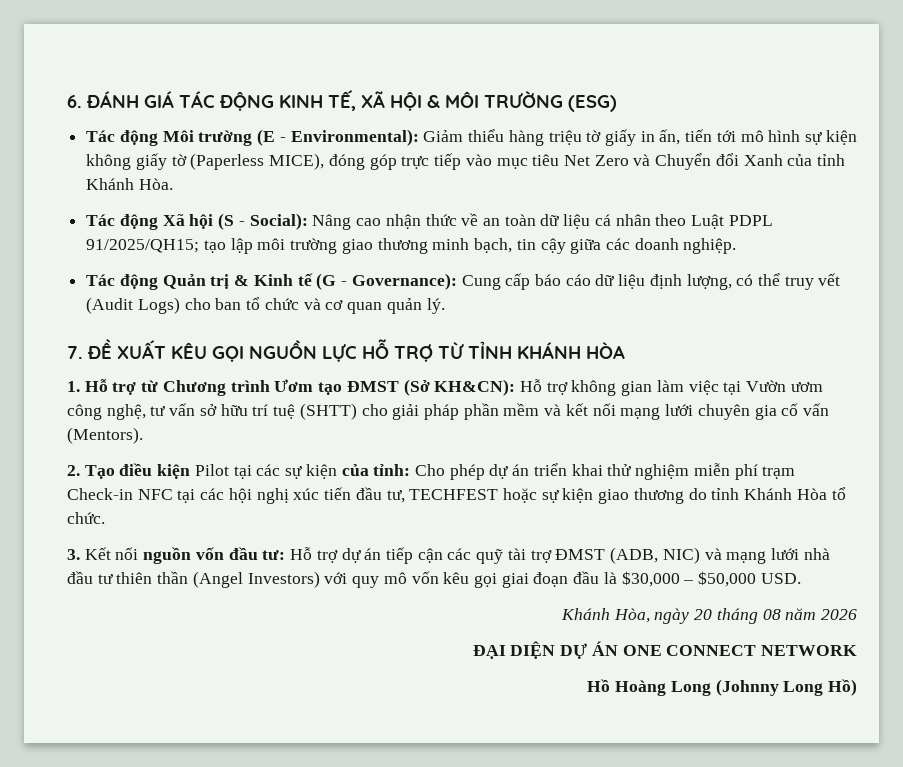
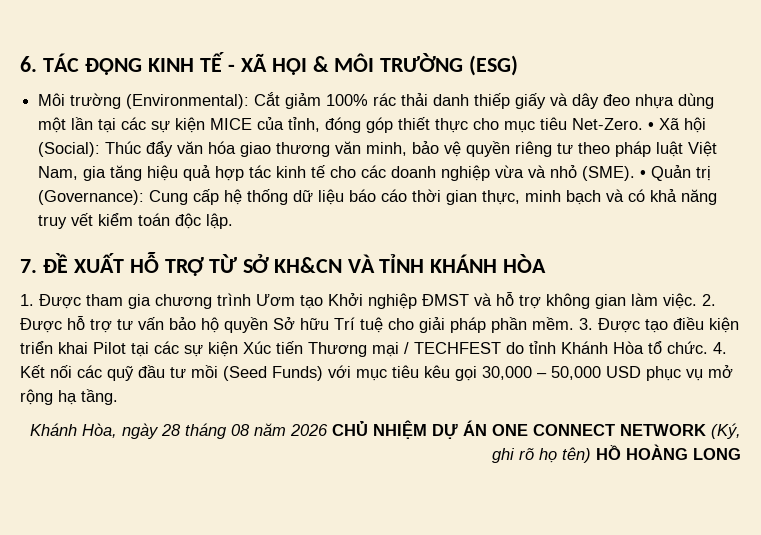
- 6. ĐÁNH GIÁ TÁC ĐỘNG KINH TẾ, XÃ HỘI & MÔI TRƯỜNG (ESG)
+ 6. TÁC ĐỘNG KINH TẾ - XÃ HỘI & MÔI TRƯỜNG (ESG)
- Tác động Môi trường (E - Environmental): Giảm thiểu hàng triệu tờ giấy in ấn, tiến tới mô hình sự kiện không giấy tờ (Paperless MICE), đóng góp trực tiếp vào mục tiêu Net Zero và Chuyển đổi Xanh của tỉnh Khánh Hòa.
- Tác động Xã hội (S - Social): Nâng cao nhận thức về an toàn dữ liệu cá nhân theo Luật PDPL 91/2025/QH15; tạo lập môi trường giao thương minh bạch, tin cậy giữa các doanh nghiệp.
- Tác động Quản trị & Kinh tế (G - Governance): Cung cấp báo cáo dữ liệu định lượng, có thể truy vết (Audit Logs) cho ban tổ chức và cơ quan quản lý.
- 7. ĐỀ XUẤT KÊU GỌI NGUỒN LỰC HỖ TRỢ TỪ TỈNH KHÁNH HÒA
- 1. Hỗ trợ từ Chương trình Ươm tạo ĐMST (Sở KH&CN): Hỗ trợ không gian làm việc tại Vườn ươm công nghệ, tư vấn sở hữu trí tuệ (SHTT) cho giải pháp phần mềm và kết nối mạng lưới chuyên gia cố vấn (Mentors).
- 2. Tạo điều kiện Pilot tại các sự kiện của tỉnh: Cho phép dự án triển khai thử nghiệm miễn phí trạm Check-in NFC tại các hội nghị xúc tiến đầu tư, TECHFEST hoặc sự kiện giao thương do tỉnh Khánh Hòa tổ chức.
- 3. Kết nối nguồn vốn đầu tư: Hỗ trợ dự án tiếp cận các quỹ tài trợ ĐMST (ADB, NIC) và mạng lưới nhà đầu tư thiên thần (Angel Investors) với quy mô vốn kêu gọi giai đoạn đầu là $30,000 – $50,000 USD.
+ Môi trường (Environmental): Cắt giảm 100% rác thải danh thiếp giấy và dây đeo nhựa dùng một lần tại các sự kiện MICE của tỉnh, đóng góp thiết thực cho mục tiêu Net-Zero. • Xã hội (Social): Thúc đẩy văn hóa giao thương văn minh, bảo vệ quyền riêng tư theo pháp luật Việt Nam, gia tăng hiệu quả hợp tác kinh tế cho các doanh nghiệp vừa và nhỏ (SME). • Quản trị (Governance): Cung cấp hệ thống dữ liệu báo cáo thời gian thực, minh bạch và có khả năng truy vết kiểm toán độc lập.
+ 7. ĐỀ XUẤT HỖ TRỢ TỪ SỞ KH&CN VÀ TỈNH KHÁNH HÒA
+ 1. Được tham gia chương trình Ươm tạo Khởi nghiệp ĐMST và hỗ trợ không gian làm việc. 2. Được hỗ trợ tư vấn bảo hộ quyền Sở hữu Trí tuệ cho giải pháp phần mềm. 3. Được tạo điều kiện triển khai Pilot tại các sự kiện Xúc tiến Thương mại / TECHFEST do tỉnh Khánh Hòa tổ chức. 4. Kết nối các quỹ đầu tư mồi (Seed Funds) với mục tiêu kêu gọi 30,000 – 50,000 USD phục vụ mở rộng hạ tầng.
- Khánh Hòa, ngày 20 tháng 08 năm 2026
- ĐẠI DIỆN DỰ ÁN ONE CONNECT NETWORK
- Hồ Hoàng Long (Johnny Long Hồ)
+ Khánh Hòa, ngày 28 tháng 08 năm 2026 CHỦ NHIỆM DỰ ÁN ONE CONNECT NETWORK (Ký, ghi rõ họ tên) HỒ HOÀNG LONG

